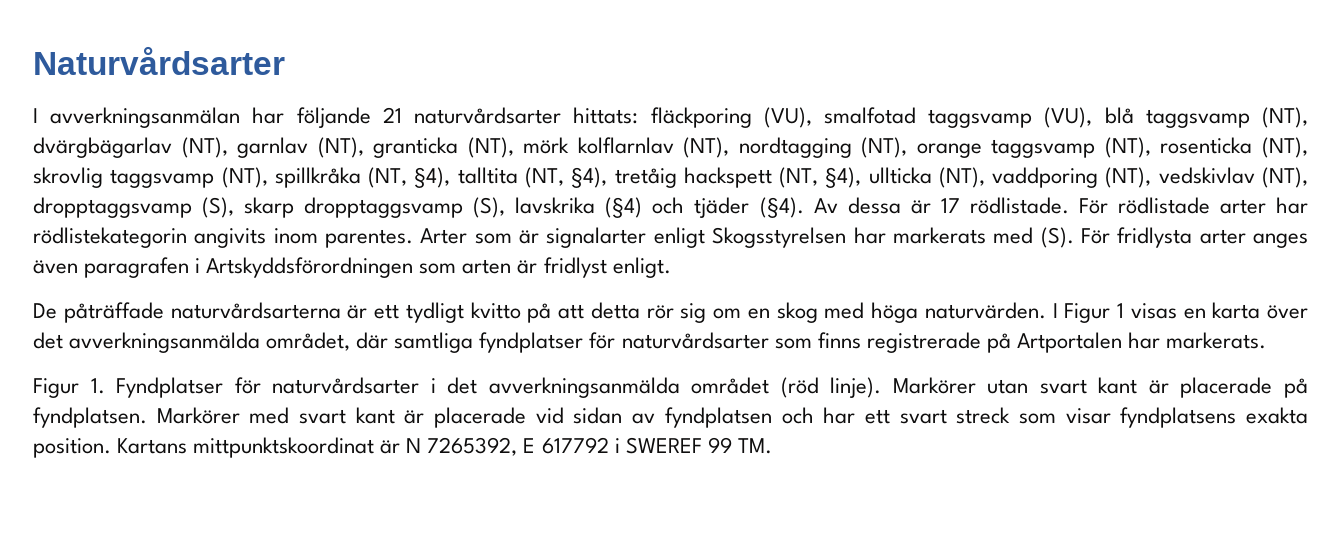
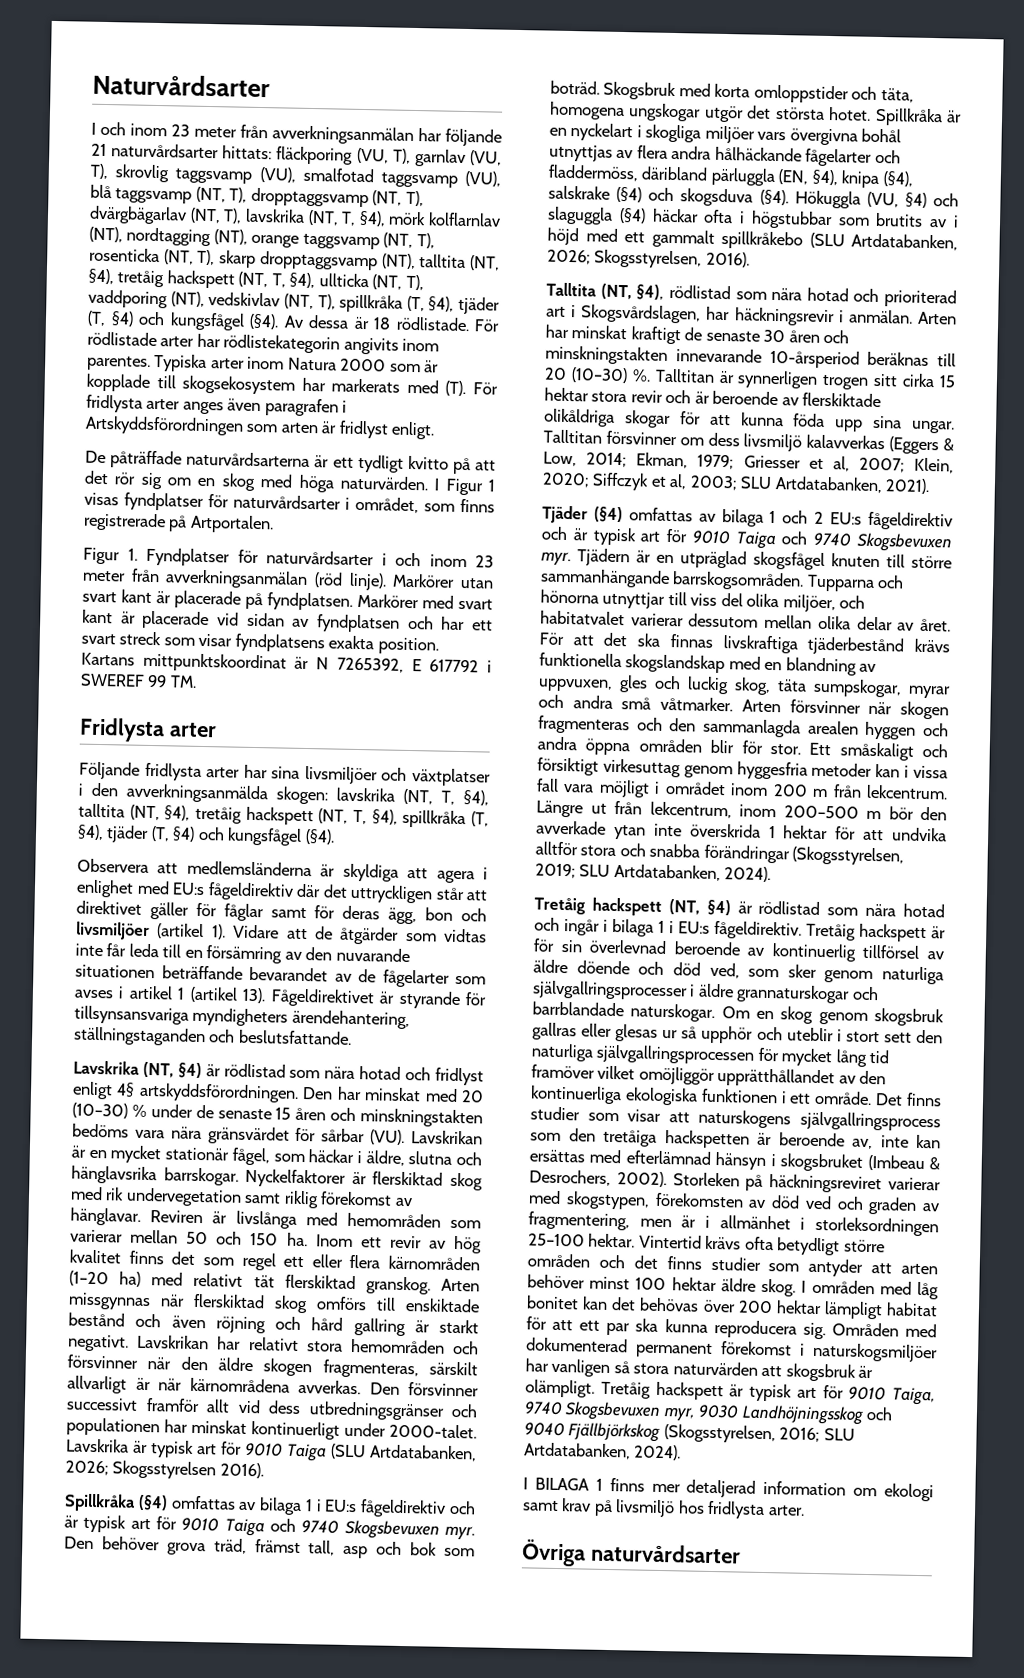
- I avverkningsanmälan har följande 21 naturvårdsarter hittats: fläckporing (VU), smalfotad taggsvamp (VU), blå taggsvamp (NT), dvärgbägarlav (NT), garnlav (NT), granticka (NT), mörk kolflarnlav (NT), nordtagging (NT), orange taggsvamp (NT), rosenticka (NT), skrovlig taggsvamp (NT), spillkråka (NT, §4), talltita (NT, §4), tretåig hackspett (NT, §4), ullticka (NT), vaddporing (NT), vedskivlav (NT), dropptaggsvamp (S), skarp dropptaggsvamp (S), lavskrika (§4) och tjäder (§4).
+ I och inom 23 meter från avverkningsanmälan har följande 21 naturvårdsarter hittats: fläckporing (VU, T), garnlav (VU, T), skrovlig taggsvamp (VU), smalfotad taggsvamp (VU), blå taggsvamp (NT, T), dropptaggsvamp (NT, T), dvärgbägarlav (NT, T), lavskrika (NT, T, §4), mörk kolflarnlav (NT), nordtagging (NT), orange taggsvamp (NT, T), rosenticka (NT, T), skarp dropptaggsvamp (NT), talltita (NT, §4), tretåig hackspett (NT, T, §4), ullticka (NT, T), vaddporing (NT), vedskivlav (NT, T), spillkråka (T, §4), tjäder (T, §4) och kungsfågel (§4).
- Av dessa är 17 rödlistade.
+ Av dessa är 18 rödlistade.
- Arter som är signalarter enligt Skogsstyrelsen har markerats med (S). För fridlysta arter anges även paragrafen i Artskyddsförordningen som arten är fridlyst enligt.
+ Typiska arter inom Natura 2000 som är kopplade till skogsekosystem har markerats med (T). För fridlysta arter anges även paragrafen i Artskyddsförordningen som arten är fridlyst enligt.
- De påträffade naturvårdsarterna är ett tydligt kvitto på att detta rör sig om en skog med höga naturvärden.
+ De påträffade naturvårdsarterna är ett tydligt kvitto på att det rör sig om en skog med höga naturvärden.
- I Figur 1 visas en karta över det avverkningsanmälda området, där samtliga fyndplatser för naturvårdsarter som finns registrerade på Artportalen har markerats.
+ I Figur 1 visas fyndplatser för naturvårdsarter i området, som finns registrerade på Artportalen.
- Figur 1. Fyndplatser för naturvårdsarter i det avverkningsanmälda området (röd linje).
+ Figur 1. Fyndplatser för naturvårdsarter i och inom 23 meter från avverkningsanmälan (röd linje).
+ Fridlysta arter
+ Följande fridlysta arter har sina livsmiljöer och växtplatser i den avverkningsanmälda skogen: lavskrika (NT, T, §4), talltita (NT, §4), tretåig hackspett (NT, T, §4), spillkråka (T, §4), tjäder (T, §4) och kungsfågel (§4).
+ Observera att medlemsländerna är skyldiga att agera i enlighet med EU:s fågeldirektiv där det uttryckligen står att direktivet gäller för fåglar samt för deras ägg, bon och livsmiljöer (artikel 1). Vidare att de åtgärder som vidtas inte får leda till en försämring av den nuvarande situationen beträffande bevarandet av de fågelarter som avses i artikel 1 (artikel 13). Fågeldirektivet är styrande för tillsynsansvariga myndigheters ärendehantering, ställningstaganden och beslutsfattande.
+ Lavskrika (NT, §4) är rödlistad som nära hotad och fridlyst enligt 4§ artskyddsförordningen. Den har minskat med 20 (10–30) % under de senaste 15 åren och minskningstakten bedöms vara nära gränsvärdet för sårbar (VU). Lavskrikan är en mycket stationär fågel, som häckar i äldre, slutna och hänglavsrika barrskogar. Nyckelfaktorer är flerskiktad skog med rik undervegetation samt riklig förekomst av hänglavar. Reviren är livslånga med hemområden som varierar mellan 50 och 150 ha. Inom ett revir av hög kvalitet finns det som regel ett eller flera kärnområden (1–20 ha) med relativt tät flerskiktad granskog. Arten missgynnas när flerskiktad skog omförs till enskiktade bestånd och även röjning och hård gallring är starkt negativt. Lavskrikan har relativt stora hemområden och försvinner när den äldre skogen fragmenteras, särskilt allvarligt är när kärnområdena avverkas. Den försvinner successivt framför allt vid dess utbredningsgränser och populationen har minskat kontinuerligt under 2000-talet. Lavskrika är typisk art för 9010 Taiga (SLU Artdatabanken, 2026; Skogsstyrelsen 2016).
+ Spillkråka (§4) omfattas av bilaga 1 i EU:s fågeldirektiv och är typisk art för 9010 Taiga och 9740 Skogsbevuxen myr. Den behöver grova träd, främst tall, asp och bok som boträd. Skogsbruk med korta omloppstider och täta, homogena ungskogar utgör det största hotet. Spillkråka är en nyckelart i skogliga miljöer vars övergivna bohål utnyttjas av flera andra hålhäckande fågelarter och fladdermöss, däribland pärluggla (EN, §4), knipa (§4), salskrake (§4) och skogsduva (§4). Hökuggla (VU, §4) och slaguggla (§4) häckar ofta i högstubbar som brutits av i höjd med ett gammalt spillkråkebo (SLU Artdatabanken, 2026; Skogsstyrelsen, 2016).
+ Talltita (NT, §4), rödlistad som nära hotad och prioriterad art i Skogsvårdslagen, har häckningsrevir i anmälan. Arten har minskat kraftigt de senaste 30 åren och minskningstakten innevarande 10-årsperiod beräknas till 20 (10–30) %. Talltitan är synnerligen trogen sitt cirka 15 hektar stora revir och är beroende av flerskiktade olikåldriga skogar för att kunna föda upp sina ungar. Talltitan försvinner om dess livsmiljö kalavverkas (Eggers & Low, 2014; Ekman, 1979; Griesser et al, 2007; Klein, 2020; Siffczyk et al, 2003; SLU Artdatabanken, 2021).
+ Tjäder (§4) omfattas av bilaga 1 och 2 EU:s fågeldirektiv och är typisk art för 9010 Taiga och 9740 Skogsbevuxen myr. Tjädern är en utpräglad skogsfågel knuten till större sammanhängande barrskogsområden. Tupparna och hönorna utnyttjar till viss del olika miljöer, och habitatvalet varierar dessutom mellan olika delar av året. För att det ska finnas livskraftiga tjäderbestånd krävs funktionella skogslandskap med en blandning av uppvuxen, gles och luckig skog, täta sumpskogar, myrar och andra små våtmarker. Arten försvinner när skogen fragmenteras och den sammanlagda arealen hyggen och andra öppna områden blir för stor. Ett småskaligt och försiktigt virkesuttag genom hyggesfria metoder kan i vissa fall vara möjligt i området inom 200 m från lekcentrum. Längre ut från lekcentrum, inom 200–500 m bör den avverkade ytan inte överskrida 1 hektar för att undvika alltför stora och snabba förändringar (Skogsstyrelsen, 2019; SLU Artdatabanken, 2024).
+ Tretåig hackspett (NT, §4) är rödlistad som nära hotad och ingår i bilaga 1 i EU:s fågeldirektiv. Tretåig hackspett är för sin överlevnad beroende av kontinuerlig tillförsel av äldre döende och död ved, som sker genom naturliga självgallringsprocesser i äldre grannaturskogar och barrblandade naturskogar. Om en skog genom skogsbruk gallras eller glesas ur så upphör och uteblir i stort sett den naturliga självgallringsprocessen för mycket lång tid framöver vilket omöjliggör upprätthållandet av den kontinuerliga ekologiska funktionen i ett område. Det finns studier som visar att naturskogens självgallringsprocess som den tretåiga hackspetten är beroende av, inte kan ersättas med efterlämnad hänsyn i skogsbruket (Imbeau & Desrochers, 2002). Storleken på häckningsreviret varierar med skogstypen, förekomsten av död ved och graden av fragmentering, men är i allmänhet i storleksordningen 25–100 hektar. Vintertid krävs ofta betydligt större områden och det finns studier som antyder att arten behöver minst 100 hektar äldre skog. I områden med låg bonitet kan det behövas över 200 hektar lämpligt habitat för att ett par ska kunna reproducera sig. Områden med dokumenterad permanent förekomst i naturskogsmiljöer har vanligen så stora naturvärden att skogsbruk är olämpligt. Tretåig hackspett är typisk art för 9010 Taiga, 9740 Skogsbevuxen myr, 9030 Landhöjningsskog och 9040 Fjällbjörkskog (Skogsstyrelsen, 2016; SLU Artdatabanken, 2024).
+ I BILAGA 1 finns mer detaljerad information om ekologi samt krav på livsmiljö hos fridlysta arter.
+ Övriga naturvårdsarter

